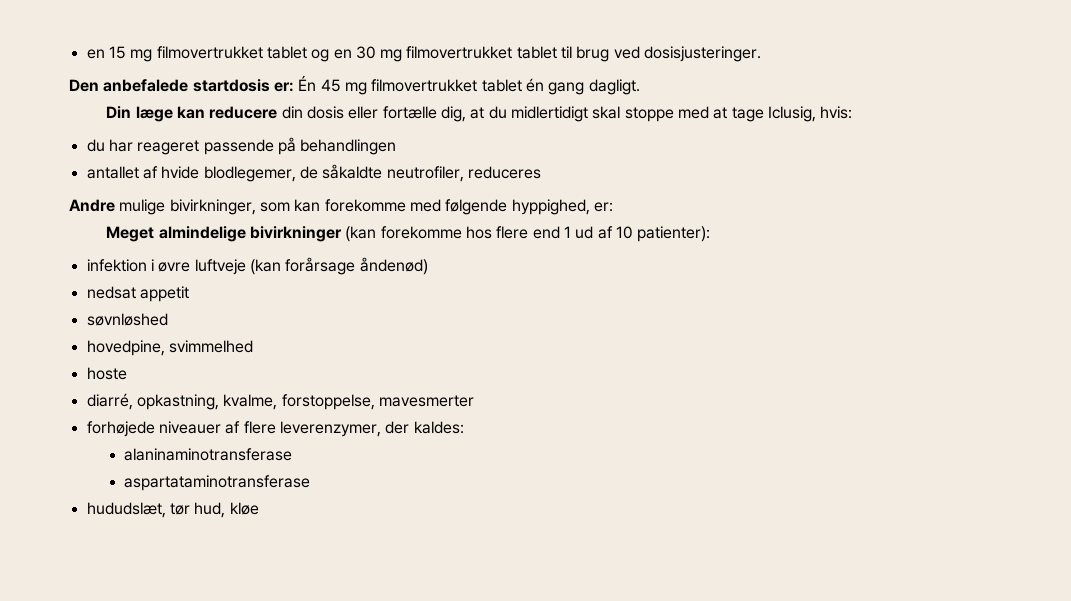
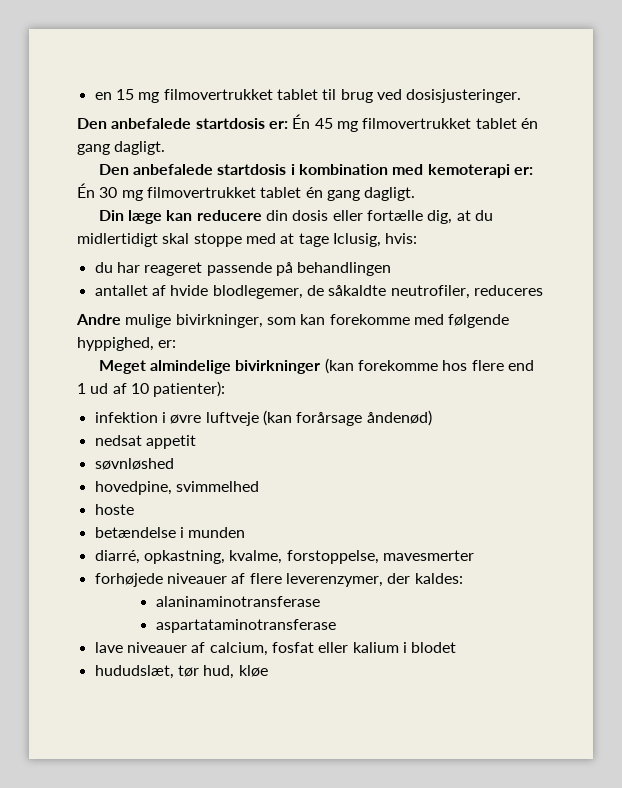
- en 15 mg filmovertrukket tablet og en 30 mg filmovertrukket tablet til brug ved dosisjusteringer.
+ en 15 mg filmovertrukket tablet til brug ved dosisjusteringer.
+ Den anbefalede startdosis i kombination med kemoterapi er: Én 30 mg filmovertrukket tablet én gang dagligt.
+ betændelse i munden
+ lave niveauer af calcium, fosfat eller kalium i blodet

